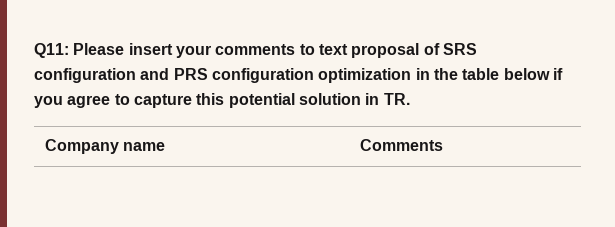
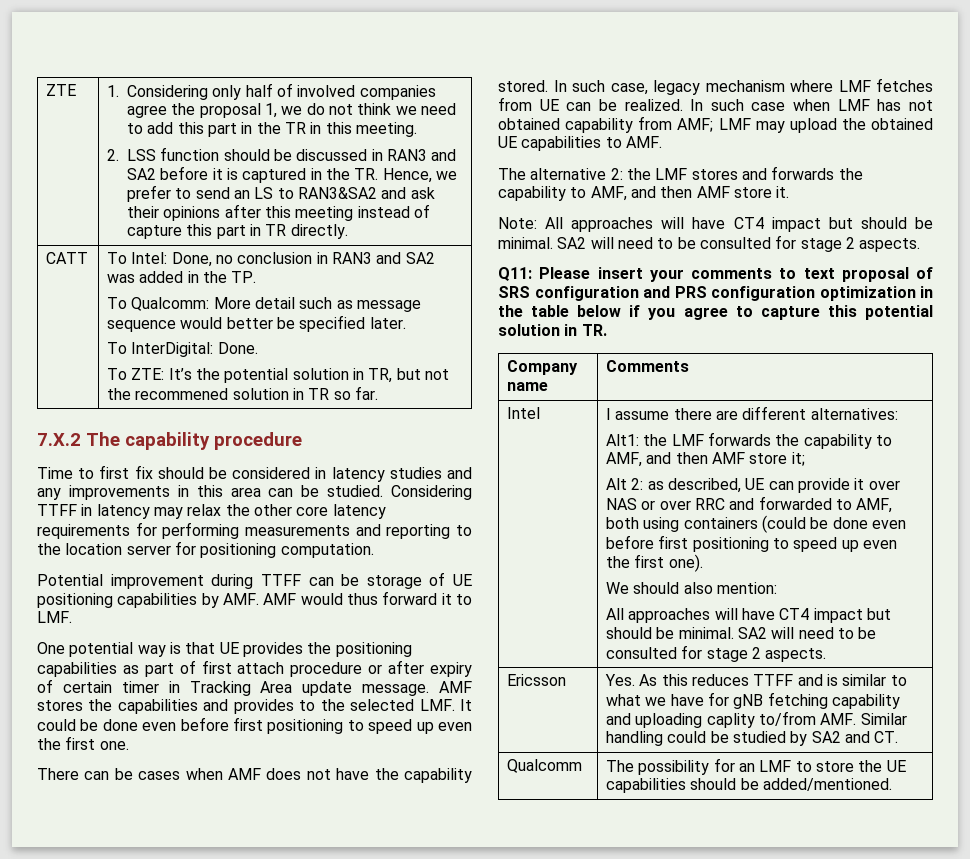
+ ZTE | 1. Considering only half of involved companies agree the proposal 1, we do not think we need to add this part in the TR in this meeting.
+ 2. LSS function should be discussed in RAN3 and SA2 before it is captured in the TR. Hence, we prefer to send an LS to RAN3&SA2 and ask their opinions after this meeting instead of capture this part in TR directly.
+ CATT | To Intel: Done, no conclusion in RAN3 and SA2 was added in the TP.
+ To Qualcomm: More detail such as message sequence would better be specified later.
+ To InterDigital: Done.
+ To ZTE: It’s the potential solution in TR, but not the recommened solution in TR so far.
+ 7.X.2 The capability procedure
+ Time to first fix should be considered in latency studies and any improvements in this area can be studied. Considering TTFF in latency may relax the other core latency requirements for performing measurements and reporting to the location server for positioning computation.
+ Potential improvement during TTFF can be storage of UE positioning capabilities by AMF. AMF would thus forward it to LMF.
+ One potential way is that UE provides the positioning capabilities as part of first attach procedure or after expiry of certain timer in Tracking Area update message. AMF stores the capabilities and provides to the selected LMF. It could be done even before first positioning to speed up even the first one.
+ There can be cases when AMF does not have the capability stored. In such case, legacy mechanism where LMF fetches from UE can be realized. In such case when LMF has not obtained capability from AMF; LMF may upload the obtained UE capabilities to AMF.
+ The alternative 2: the LMF stores and forwards the capability to AMF, and then AMF store it.
+ Note: All approaches will have CT4 impact but should be minimal. SA2 will need to be consulted for stage 2 aspects.
+ Intel | I assume there are different alternatives:
+ Alt1: the LMF forwards the capability to AMF, and then AMF store it;
+ Alt 2: as described, UE can provide it over NAS or over RRC and forwarded to AMF, both using containers (could be done even before first positioning to speed up even the first one).
+ We should also mention:
+ All approaches will have CT4 impact but should be minimal. SA2 will need to be consulted for stage 2 aspects.
+ Ericsson | Yes. As this reduces TTFF and is similar to what we have for gNB fetching capability and uploading caplity to/from AMF. Similar handling could be studied by SA2 and CT.
+ Qualcomm | The possibility for an LMF to store the UE capabilities should be added/mentioned.

